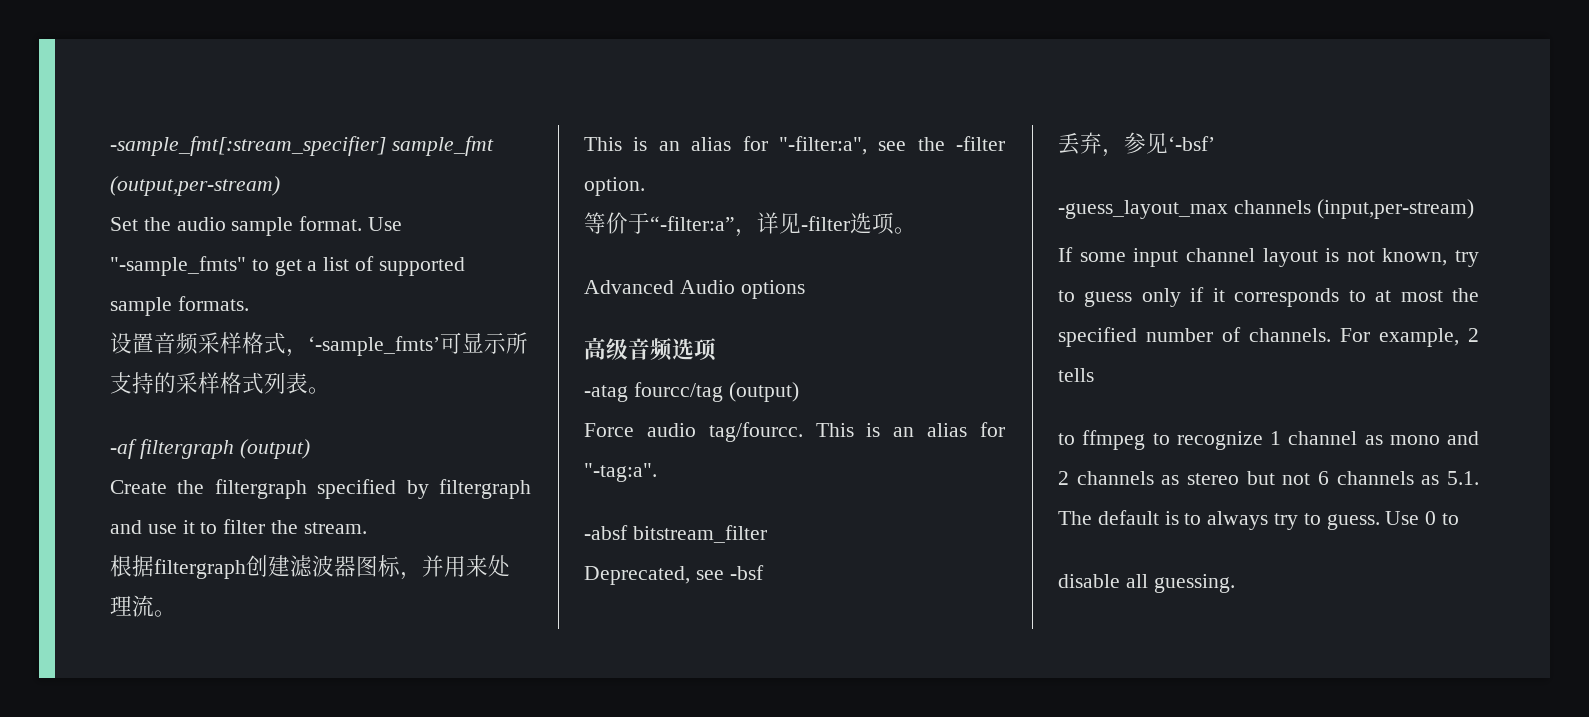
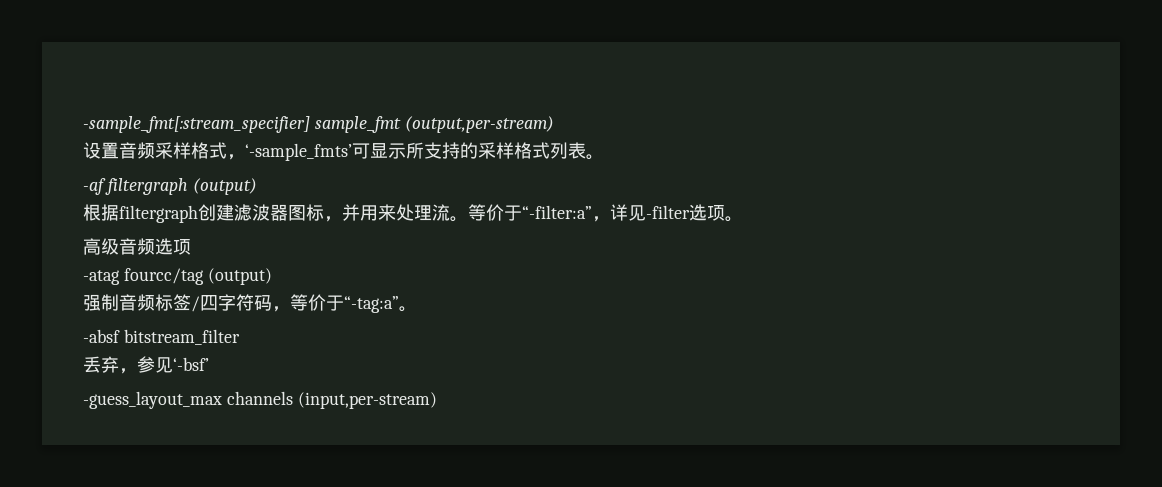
- Set the audio sample format. Use "-sample_fmts" to get a list of supported sample formats.
- Create the filtergraph specified by filtergraph and use it to filter the stream.
- 根据filtergraph创建滤波器图标，并用来处理流。
- This is an alias for "-filter:a", see the -filter option.
- 等价于“-filter:a”，详见-filter选项。
+ 根据filtergraph创建滤波器图标，并用来处理流。等价于“-filter:a”，详见-filter选项。
- Advanced Audio options
- Force audio tag/fourcc. This is an alias for "-tag:a".
+ 强制音频标签/四字符码，等价于“-tag:a”。
- Deprecated, see -bsf
- If some input channel layout is not known, try to guess only if it corresponds to at most the specified number of channels. For example, 2 tells
- to ffmpeg to recognize 1 channel as mono and 2 channels as stereo but not 6 channels as 5.1. The default is to always try to guess. Use 0 to
- disable all guessing.

